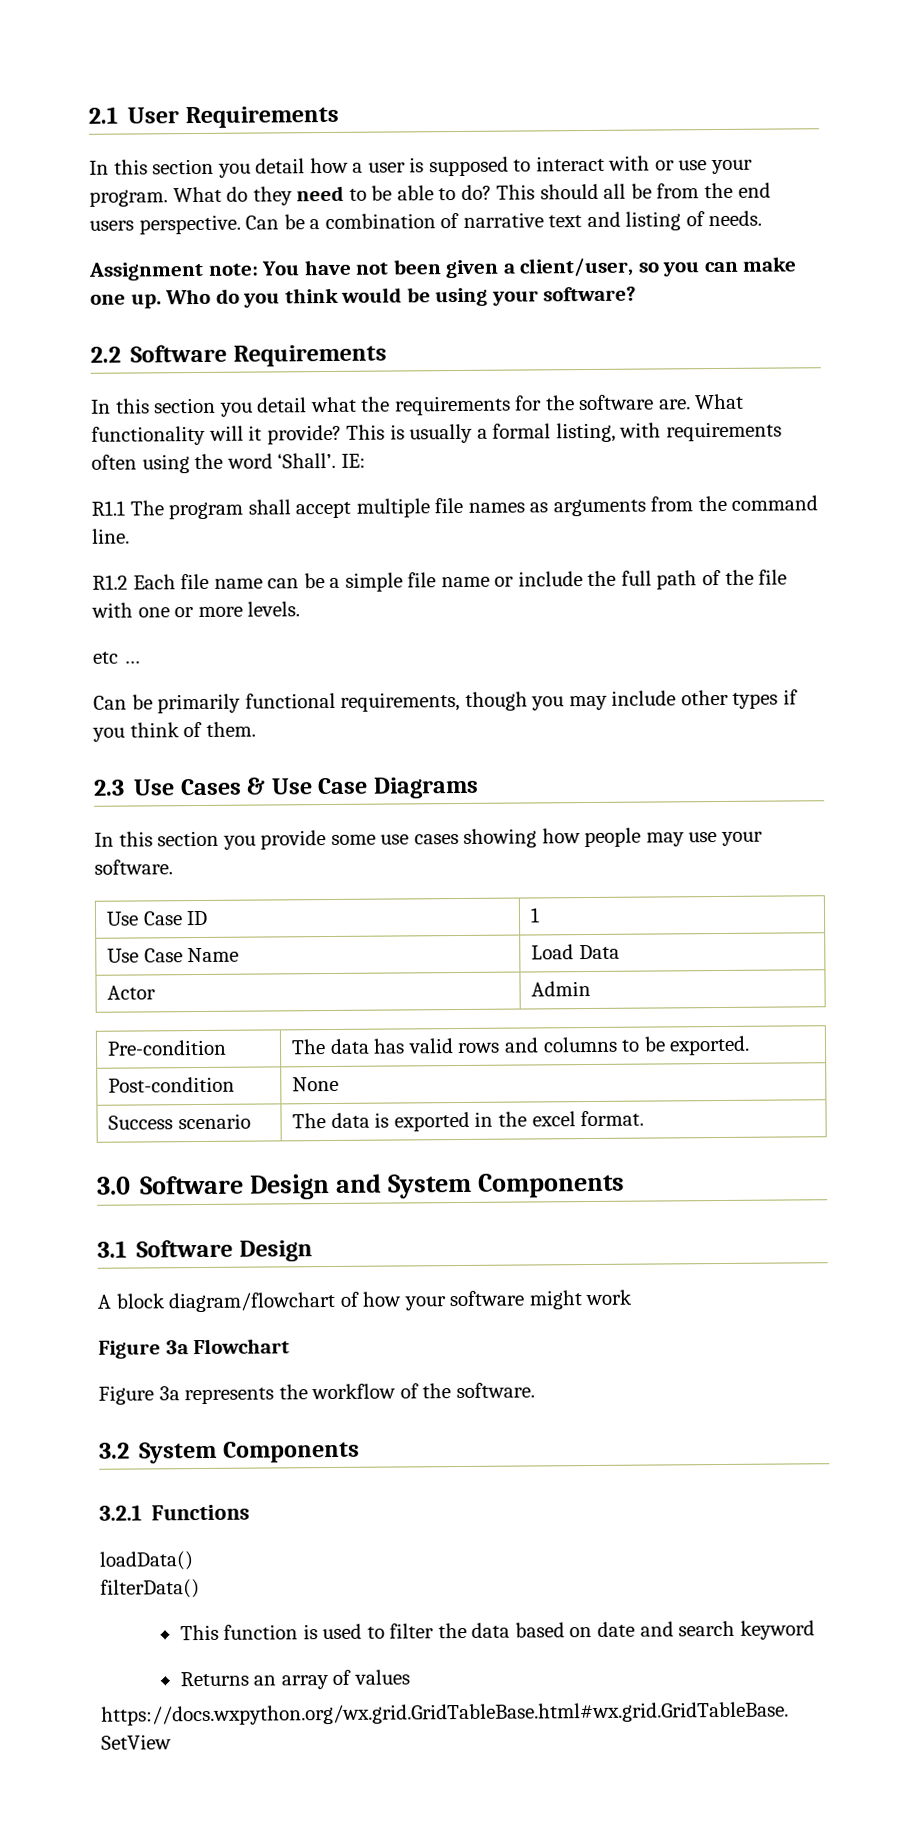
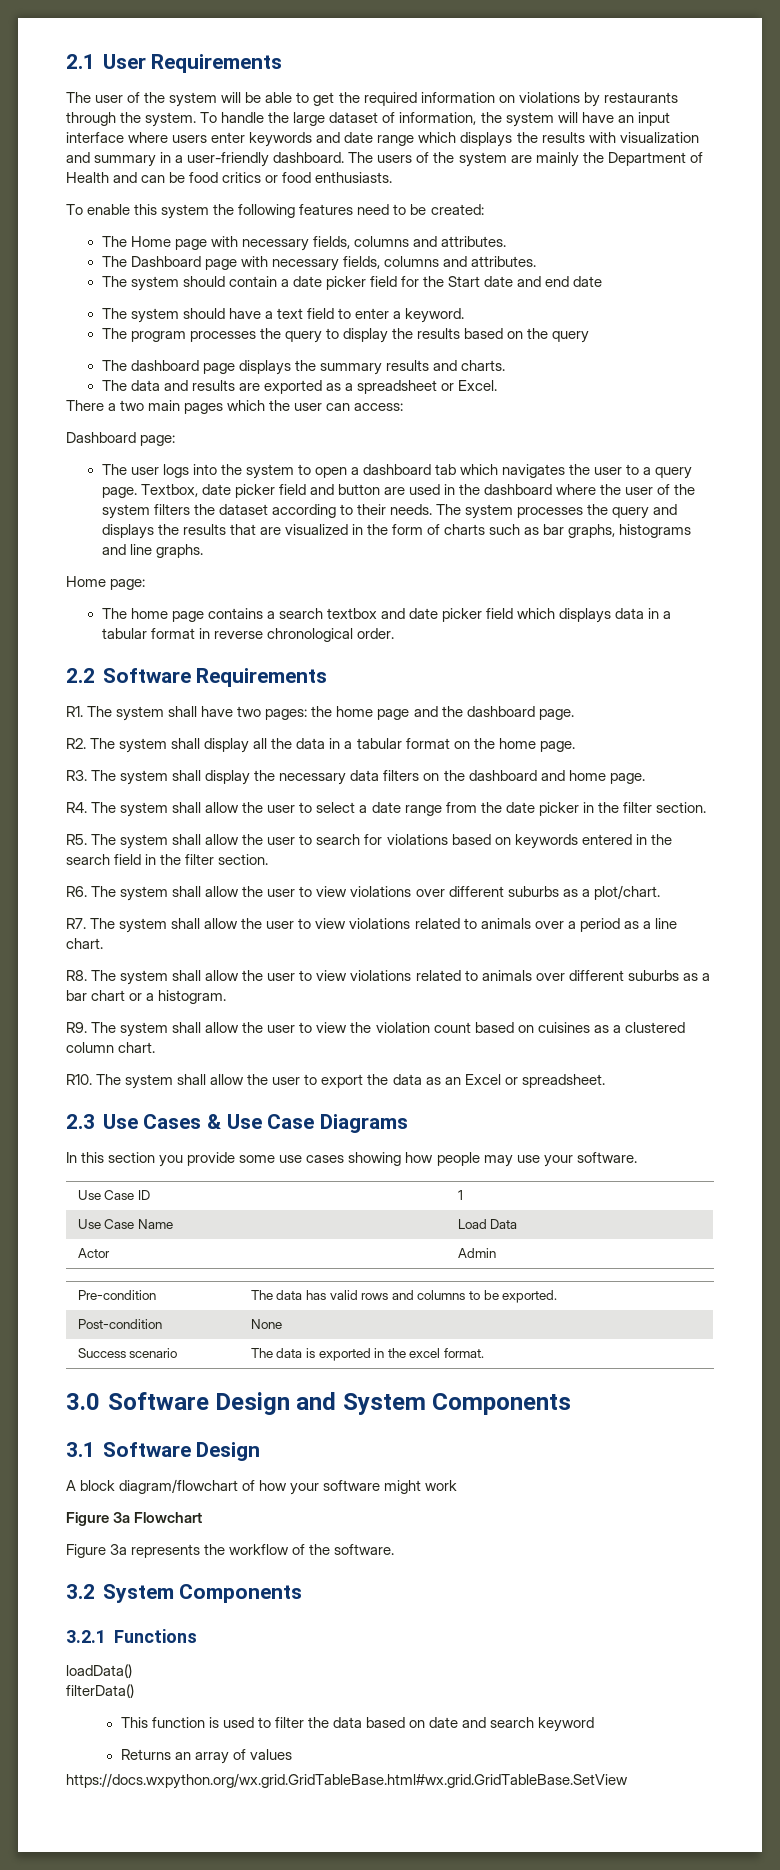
- In this section you detail how a user is supposed to interact with or use your program. What do they need to be able to do? This should all be from the end users perspective. Can be a combination of narrative text and listing of needs.
- Assignment note: You have not been given a client/user, so you can make one up. Who do you think would be using your software?
+ The user of the system will be able to get the required information on violations by restaurants through the system. To handle the large dataset of information, the system will have an input interface where users enter keywords and date range which displays the results with visualization and summary in a user-friendly dashboard. The users of the system are mainly the Department of Health and can be food critics or food enthusiasts.
+ To enable this system the following features need to be created:
+ The Home page with necessary fields, columns and attributes.
+ The Dashboard page with necessary fields, columns and attributes.
+ The system should contain a date picker field for the Start date and end date
+ The system should have a text field to enter a keyword.
+ The program processes the query to display the results based on the query
+ The dashboard page displays the summary results and charts.
+ The data and results are exported as a spreadsheet or Excel.
+ There a two main pages which the user can access:
+ Dashboard page:
+ The user logs into the system to open a dashboard tab which navigates the user to a query page. Textbox, date picker field and button are used in the dashboard where the user of the system filters the dataset according to their needs. The system processes the query and displays the results that are visualized in the form of charts such as bar graphs, histograms and line graphs.
+ Home page:
+ The home page contains a search textbox and date picker field which displays data in a tabular format in reverse chronological order.
  2.2 Software Requirements
- In this section you detail what the requirements for the software are. What functionality will it provide? This is usually a formal listing, with requirements often using the word ‘Shall’. IE:
- R1.1 The program shall accept multiple file names as arguments from the command line.
- R1.2 Each file name can be a simple file name or include the full path of the file with one or more levels.
- etc …
- Can be primarily functional requirements, though you may include other types if you think of them.
+ R1. The system shall have two pages: the home page and the dashboard page.
+ R2. The system shall display all the data in a tabular format on the home page.
+ R3. The system shall display the necessary data filters on the dashboard and home page.
+ R4. The system shall allow the user to select a date range from the date picker in the filter section.
+ R5. The system shall allow the user to search for violations based on keywords entered in the search field in the filter section.
+ R6. The system shall allow the user to view violations over different suburbs as a plot/chart.
+ R7. The system shall allow the user to view violations related to animals over a period as a line chart.
+ R8. The system shall allow the user to view violations related to animals over different suburbs as a bar chart or a histogram.
+ R9. The system shall allow the user to view the violation count based on cuisines as a clustered column chart.
+ R10. The system shall allow the user to export the data as an Excel or spreadsheet.

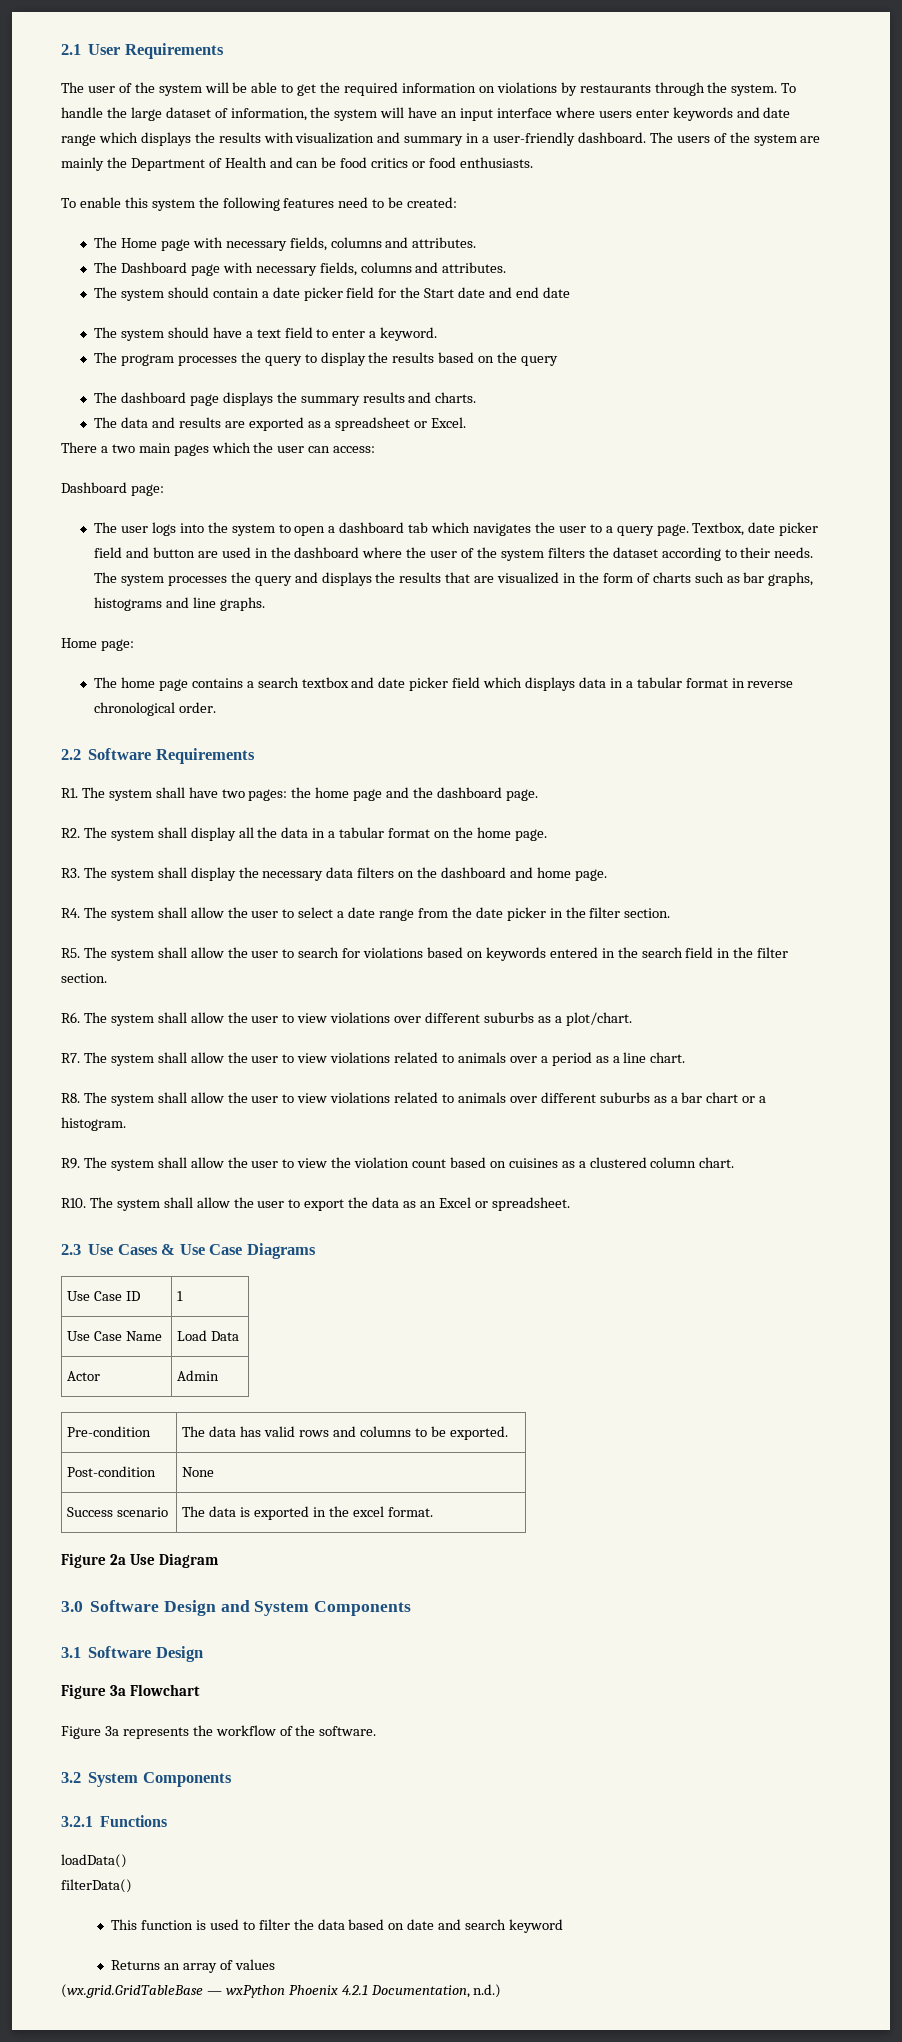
- In this section you provide some use cases showing how people may use your software.
+ Figure 2a Use Diagram
- A block diagram/flowchart of how your software might work
- https://docs.wxpython.org/wx.grid.GridTableBase.html#wx.grid.GridTableBase.SetView
+ (wx.grid.GridTableBase — wxPython Phoenix 4.2.1 Documentation, n.d.)

